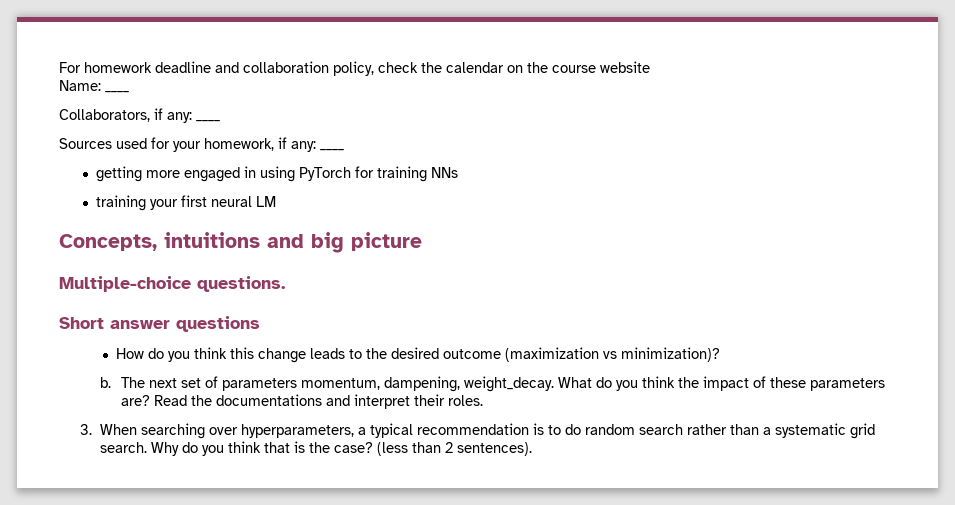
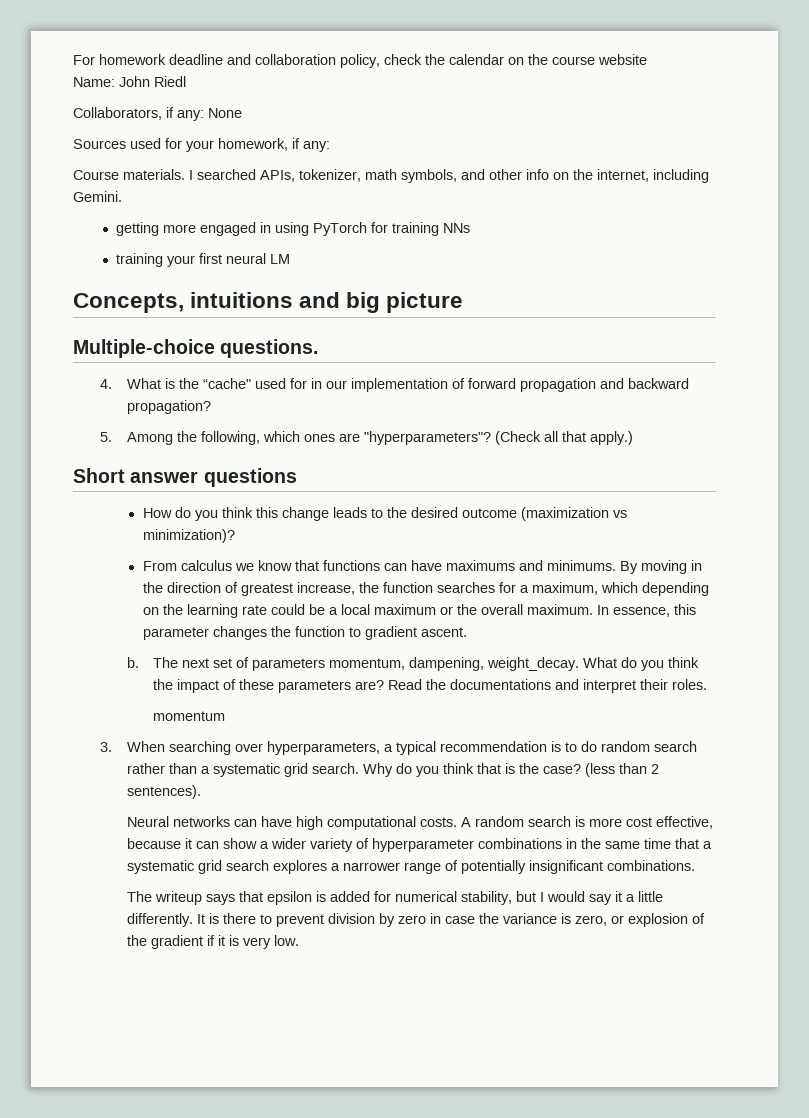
- Name: ____
+ Name: John Riedl
- Collaborators, if any: ____
+ Collaborators, if any: None
- Sources used for your homework, if any: ____
+ Sources used for your homework, if any:
+ Course materials. I searched APIs, tokenizer, math symbols, and other info on the internet, including Gemini.
+ 4. What is the “cache" used for in our implementation of forward propagation and backward propagation?
+ 5. Among the following, which ones are "hyperparameters"? (Check all that apply.)
+ From calculus we know that functions can have maximums and minimums. By moving in the direction of greatest increase, the function searches for a maximum, which depending on the learning rate could be a local maximum or the overall maximum. In essence, this parameter changes the function to gradient ascent.
+ momentum
+ Neural networks can have high computational costs. A random search is more cost effective, because it can show a wider variety of hyperparameter combinations in the same time that a systematic grid search explores a narrower range of potentially insignificant combinations.
+ The writeup says that epsilon is added for numerical stability, but I would say it a little differently. It is there to prevent division by zero in case the variance is zero, or explosion of the gradient if it is very low.

